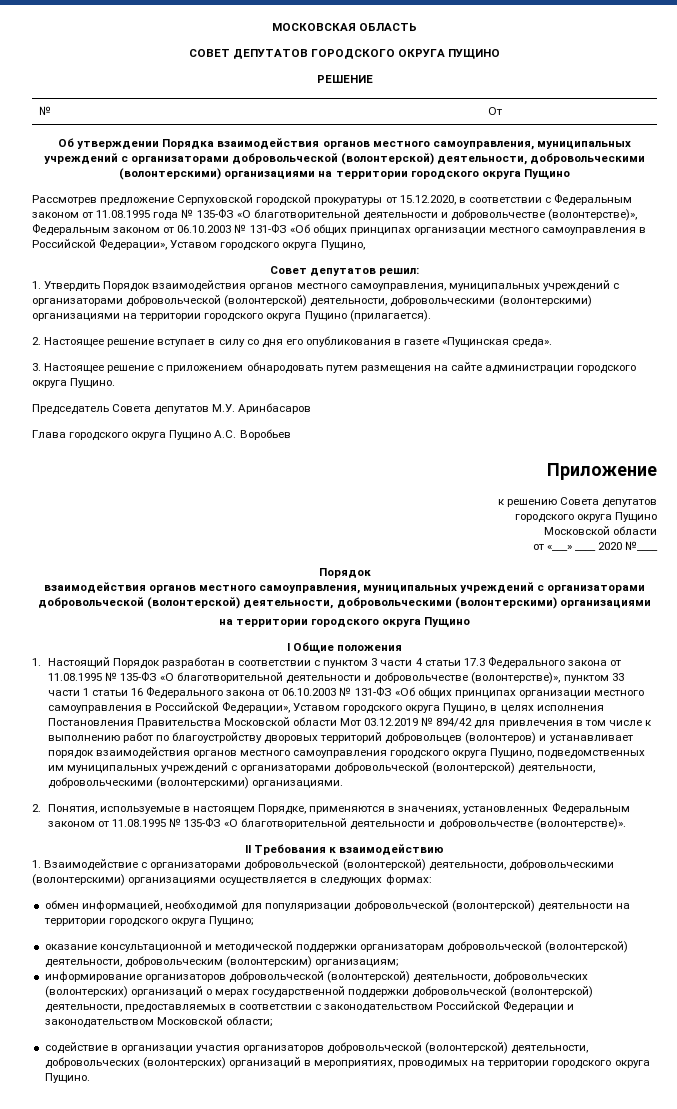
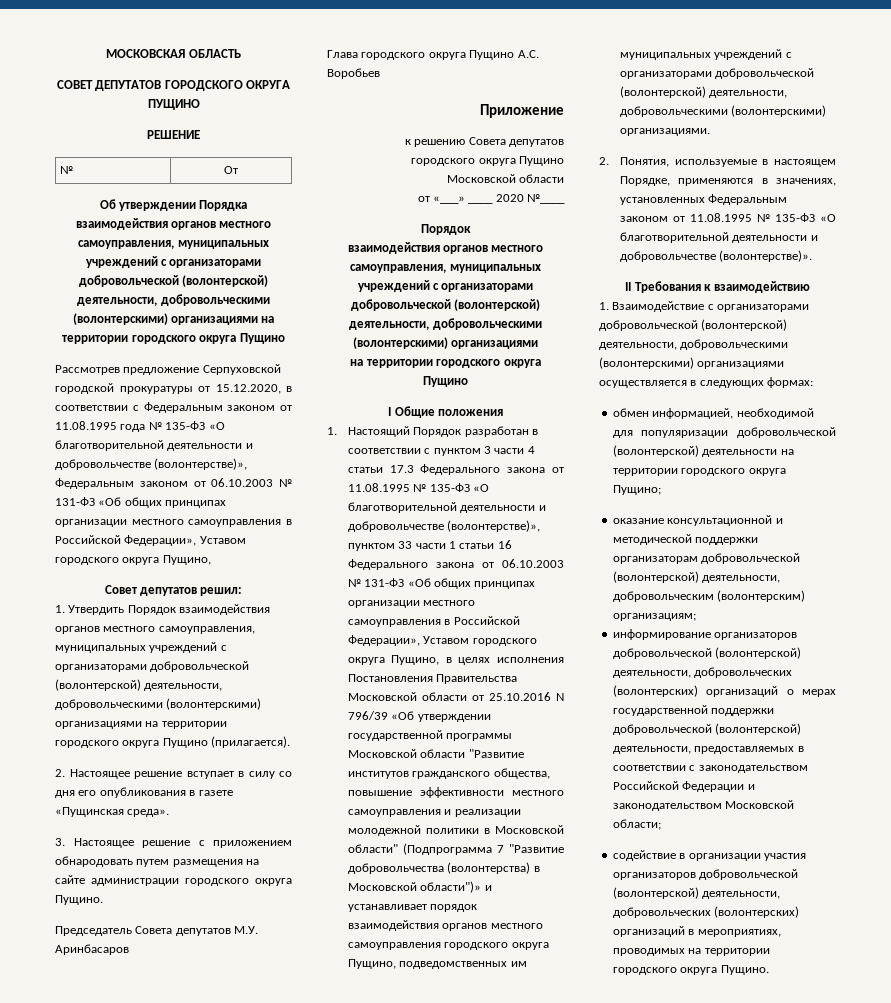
- 1. Настоящий Порядок разработан в соответствии с пунктом 3 части 4 статьи 17.3 Федерального закона от 11.08.1995 № 135-ФЗ «О благотворительной деятельности и добровольчестве (волонтерстве)», пунктом 33 части 1 статьи 16 Федерального закона от 06.10.2003 № 131-ФЗ «Об общих принципах организации местного самоуправления в Российской Федерации», Уставом городского округа Пущино, в целях исполнения Постановления Правительства Московской области Мот 03.12.2019 № 894/42 для привлечения в том числе к выполнению работ по благоустройству дворовых территорий добровольцев (волонтеров) и устанавливает порядок взаимодействия органов местного самоуправления городского округа Пущино, подведомственных им муниципальных учреждений с организаторами добровольческой (волонтерской) деятельности, добровольческими (волонтерскими) организациями.
+ 1. Настоящий Порядок разработан в соответствии с пунктом 3 части 4 статьи 17.3 Федерального закона от 11.08.1995 № 135-ФЗ «О благотворительной деятельности и добровольчестве (волонтерстве)», пунктом 33 части 1 статьи 16 Федерального закона от 06.10.2003 № 131-ФЗ «Об общих принципах организации местного самоуправления в Российской Федерации», Уставом городского округа Пущино, в целях исполнения Постановления Правительства Московской области от 25.10.2016 N 796/39 «Об утверждении государственной программы Московской области "Развитие институтов гражданского общества, повышение эффективности местного самоуправления и реализации молодежной политики в Московской области" (Подпрограмма 7 "Развитие добровольчества (волонтерства) в Московской области")» и устанавливает порядок взаимодействия органов местного самоуправления городского округа Пущино, подведомственных им муниципальных учреждений с организаторами добровольческой (волонтерской) деятельности, добровольческими (волонтерскими) организациями.

